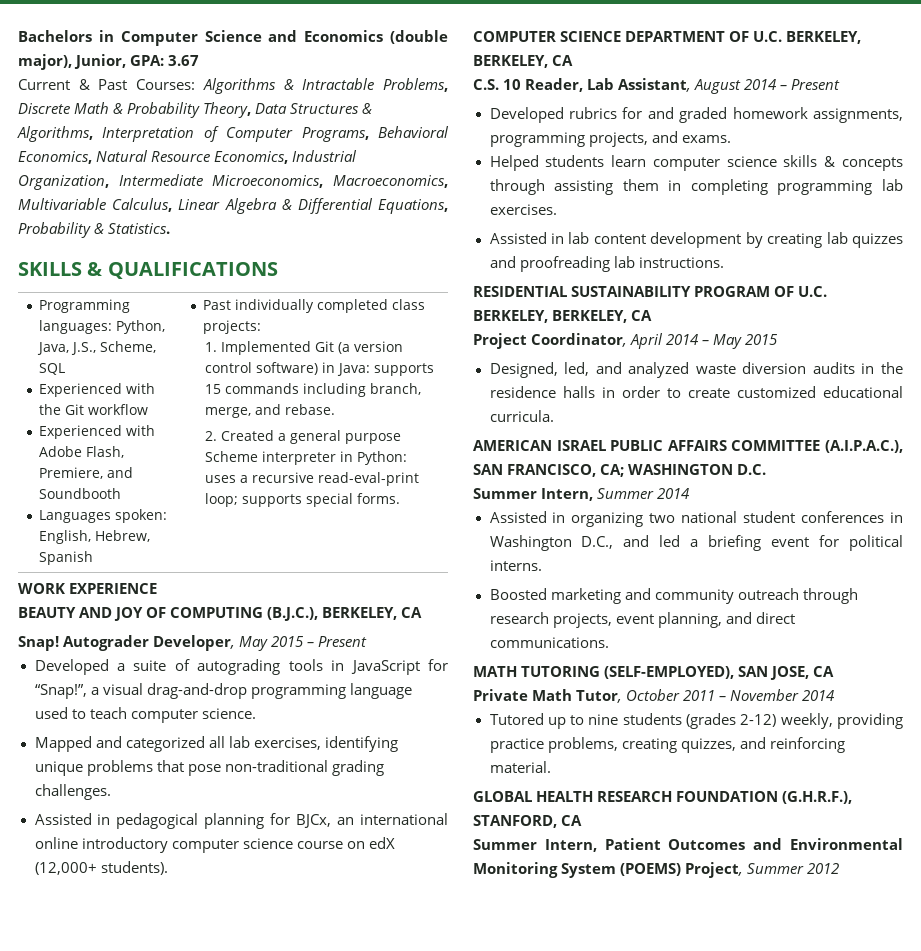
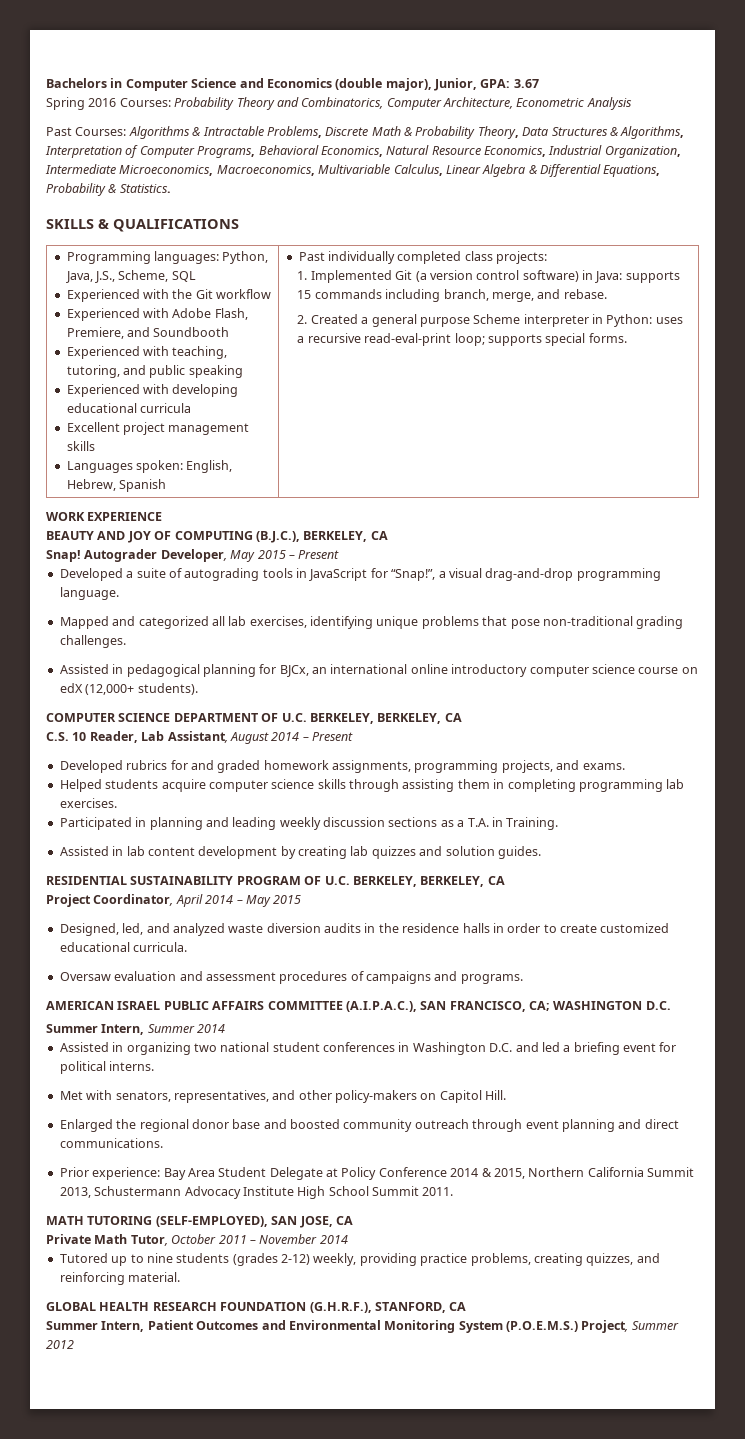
- Current & Past Courses: Algorithms & Intractable Problems, Discrete Math & Probability Theory, Data Structures & Algorithms, Interpretation of Computer Programs, Behavioral Economics, Natural Resource Economics, Industrial Organization, Intermediate Microeconomics, Macroeconomics, Multivariable Calculus, Linear Algebra & Differential Equations, Probability & Statistics.
+ Spring 2016 Courses: Probability Theory and Combinatorics, Computer Architecture, Econometric Analysis
+ Past Courses: Algorithms & Intractable Problems, Discrete Math & Probability Theory, Data Structures & Algorithms, Interpretation of Computer Programs, Behavioral Economics, Natural Resource Economics, Industrial Organization, Intermediate Microeconomics, Macroeconomics, Multivariable Calculus, Linear Algebra & Differential Equations, Probability & Statistics.
+ Experienced with teaching, tutoring, and public speaking
+ Experienced with developing educational curricula
+ Excellent project management skills
- Developed a suite of autograding tools in JavaScript for “Snap!”, a visual drag-and-drop programming language used to teach computer science.
+ Developed a suite of autograding tools in JavaScript for “Snap!”, a visual drag-and-drop programming language.
- Helped students learn computer science skills & concepts through assisting them in completing programming lab exercises.
+ Helped students acquire computer science skills through assisting them in completing programming lab exercises.
+ Participated in planning and leading weekly discussion sections as a T.A. in Training.
- Assisted in lab content development by creating lab quizzes and proofreading lab instructions.
+ Assisted in lab content development by creating lab quizzes and solution guides.
+ Oversaw evaluation and assessment procedures of campaigns and programs.
- Assisted in organizing two national student conferences in Washington D.C., and led a briefing event for political interns.
+ Assisted in organizing two national student conferences in Washington D.C. and led a briefing event for political interns.
- Boosted marketing and community outreach through research projects, event planning, and direct communications.
+ Met with senators, representatives, and other policy-makers on Capitol Hill.
+ Enlarged the regional donor base and boosted community outreach through event planning and direct communications.
+ Prior experience: Bay Area Student Delegate at Policy Conference 2014 & 2015, Northern California Summit 2013, Schustermann Advocacy Institute High School Summit 2011.
- Summer Intern, Patient Outcomes and Environmental Monitoring System (POEMS) Project, Summer 2012
+ Summer Intern, Patient Outcomes and Environmental Monitoring System (P.O.E.M.S.) Project, Summer 2012

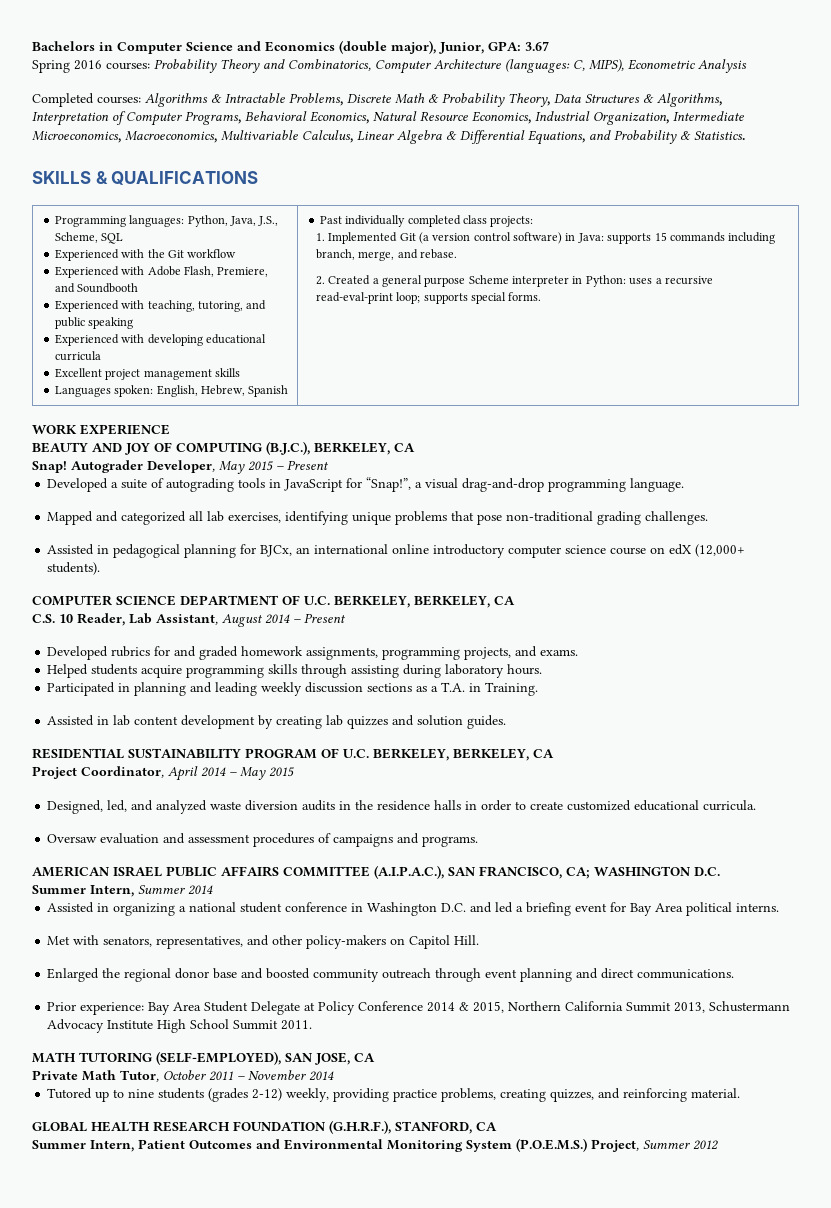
- Spring 2016 Courses: Probability Theory and Combinatorics, Computer Architecture, Econometric Analysis
+ Spring 2016 courses: Probability Theory and Combinatorics, Computer Architecture (languages: C, MIPS), Econometric Analysis
- Past Courses: Algorithms & Intractable Problems, Discrete Math & Probability Theory, Data Structures & Algorithms, Interpretation of Computer Programs, Behavioral Economics, Natural Resource Economics, Industrial Organization, Intermediate Microeconomics, Macroeconomics, Multivariable Calculus, Linear Algebra & Differential Equations, Probability & Statistics.
+ Completed courses: Algorithms & Intractable Problems, Discrete Math & Probability Theory, Data Structures & Algorithms, Interpretation of Computer Programs, Behavioral Economics, Natural Resource Economics, Industrial Organization, Intermediate Microeconomics, Macroeconomics, Multivariable Calculus, Linear Algebra & Differential Equations, and Probability & Statistics.
- Helped students acquire computer science skills through assisting them in completing programming lab exercises.
+ Helped students acquire programming skills through assisting during laboratory hours.
- Assisted in organizing two national student conferences in Washington D.C. and led a briefing event for political interns.
+ Assisted in organizing a national student conference in Washington D.C. and led a briefing event for Bay Area political interns.

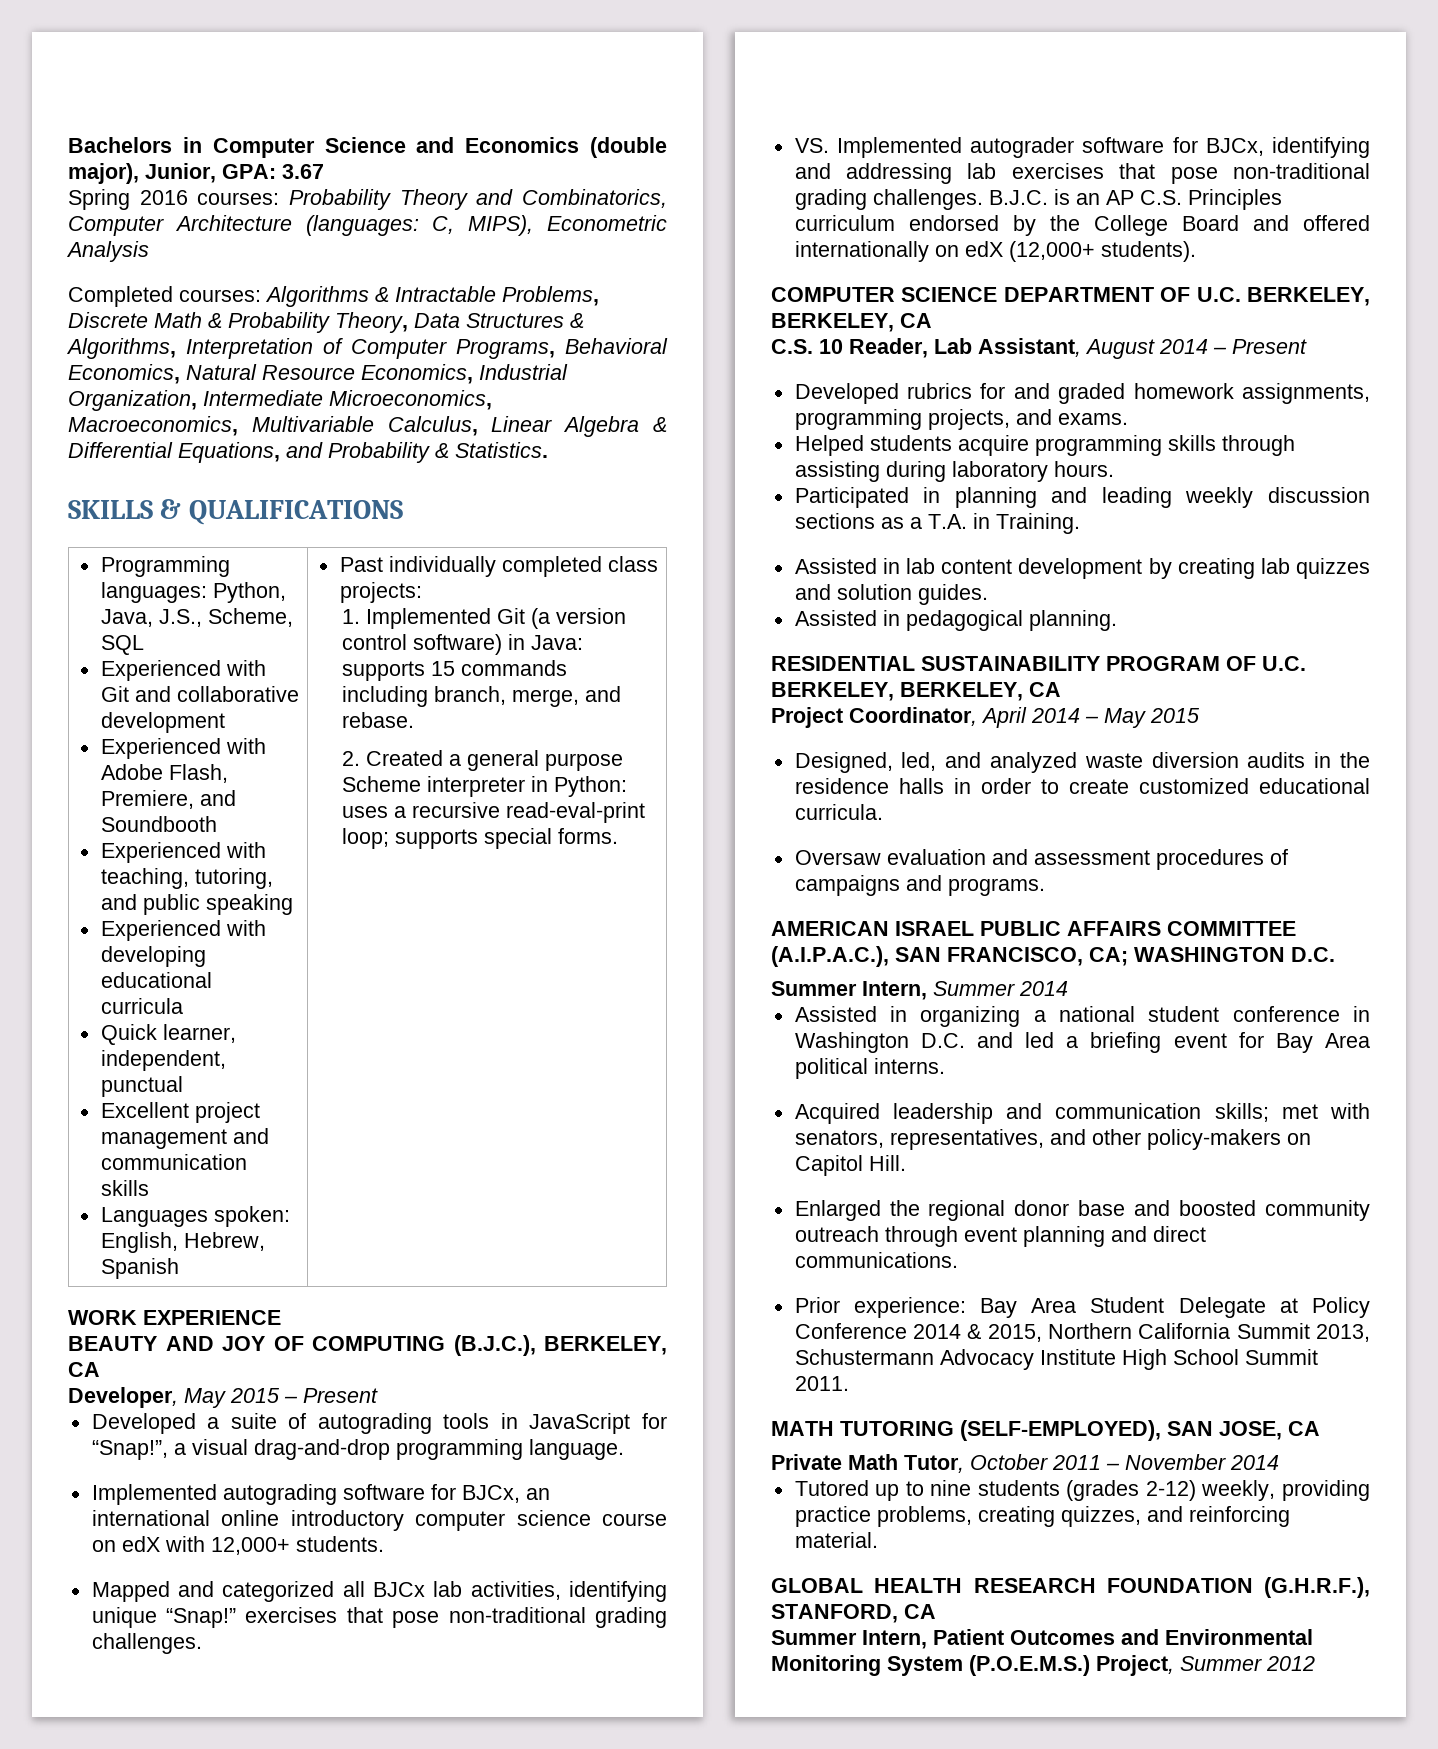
- Experienced with the Git workflow
+ Experienced with Git and collaborative development
+ Quick learner, independent, punctual
- Excellent project management skills
+ Excellent project management and communication skills
- Snap! Autograder Developer, May 2015 – Present
+ Developer, May 2015 – Present
- Mapped and categorized all lab exercises, identifying unique problems that pose non-traditional grading challenges.
- Assisted in pedagogical planning for BJCx, an international online introductory computer science course on edX (12,000+ students).
+ Implemented autograding software for BJCx, an international online introductory computer science course on edX with 12,000+ students.
+ Mapped and categorized all BJCx lab activities, identifying unique “Snap!” exercises that pose non-traditional grading challenges.
+ VS. Implemented autograder software for BJCx, identifying and addressing lab exercises that pose non-traditional grading challenges. B.J.C. is an AP C.S. Principles curriculum endorsed by the College Board and offered internationally on edX (12,000+ students).
+ Assisted in pedagogical planning.
- Met with senators, representatives, and other policy-makers on Capitol Hill.
+ Acquired leadership and communication skills; met with senators, representatives, and other policy-makers on Capitol Hill.

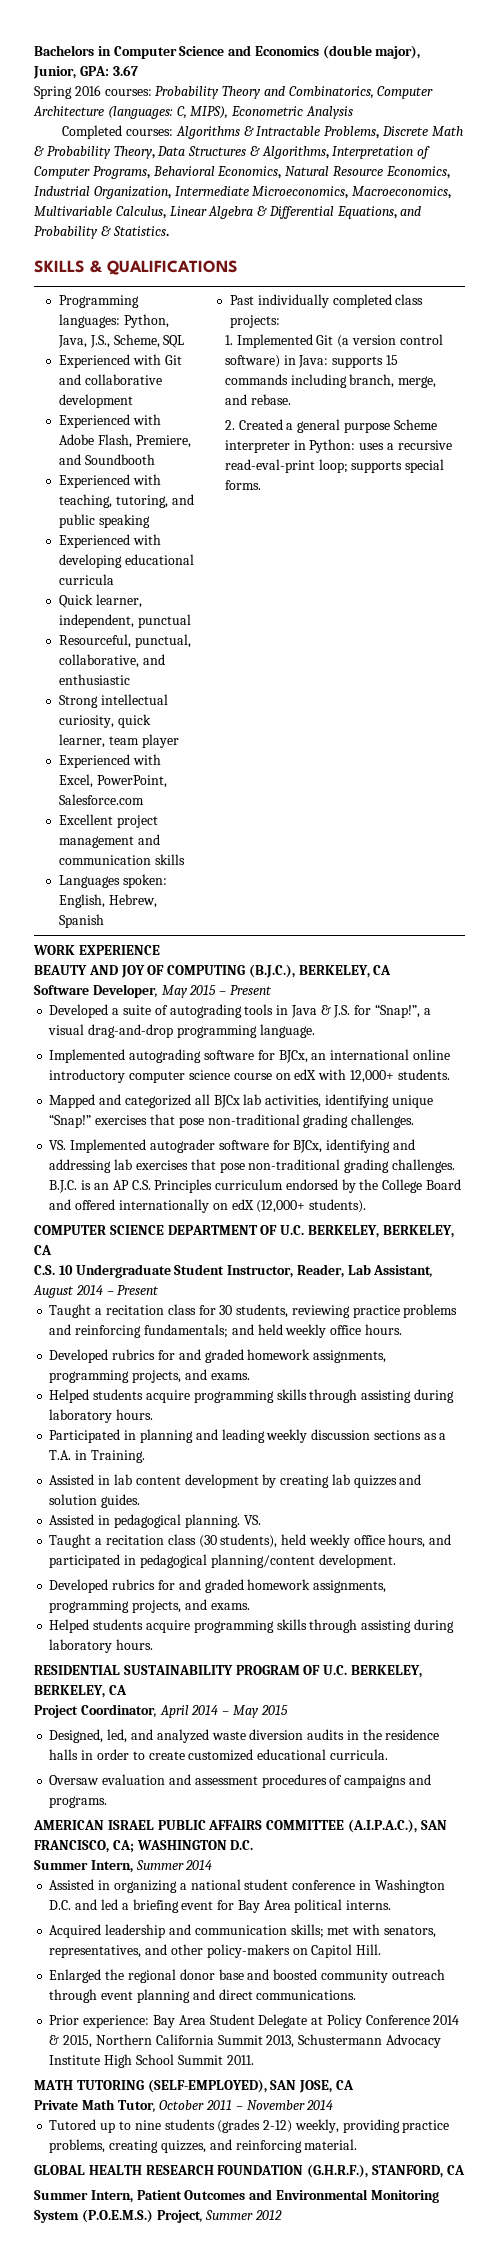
+ Resourceful, punctual, collaborative, and enthusiastic
+ Strong intellectual curiosity, quick learner, team player
+ Experienced with Excel, PowerPoint, Salesforce.com
- Developer, May 2015 – Present
+ Software Developer, May 2015 – Present
- Developed a suite of autograding tools in JavaScript for “Snap!”, a visual drag-and-drop programming language.
+ Developed a suite of autograding tools in Java & J.S. for “Snap!”, a visual drag-and-drop programming language.
- C.S. 10 Reader, Lab Assistant, August 2014 – Present
+ C.S. 10 Undergraduate Student Instructor, Reader, Lab Assistant, August 2014 – Present
+ Taught a recitation class for 30 students, reviewing practice problems and reinforcing fundamentals; and held weekly office hours.
- Assisted in pedagogical planning.
+ Assisted in pedagogical planning. VS.
+ Taught a recitation class (30 students), held weekly office hours, and participated in pedagogical planning/content development.
+ Developed rubrics for and graded homework assignments, programming projects, and exams.
+ Helped students acquire programming skills through assisting during laboratory hours.

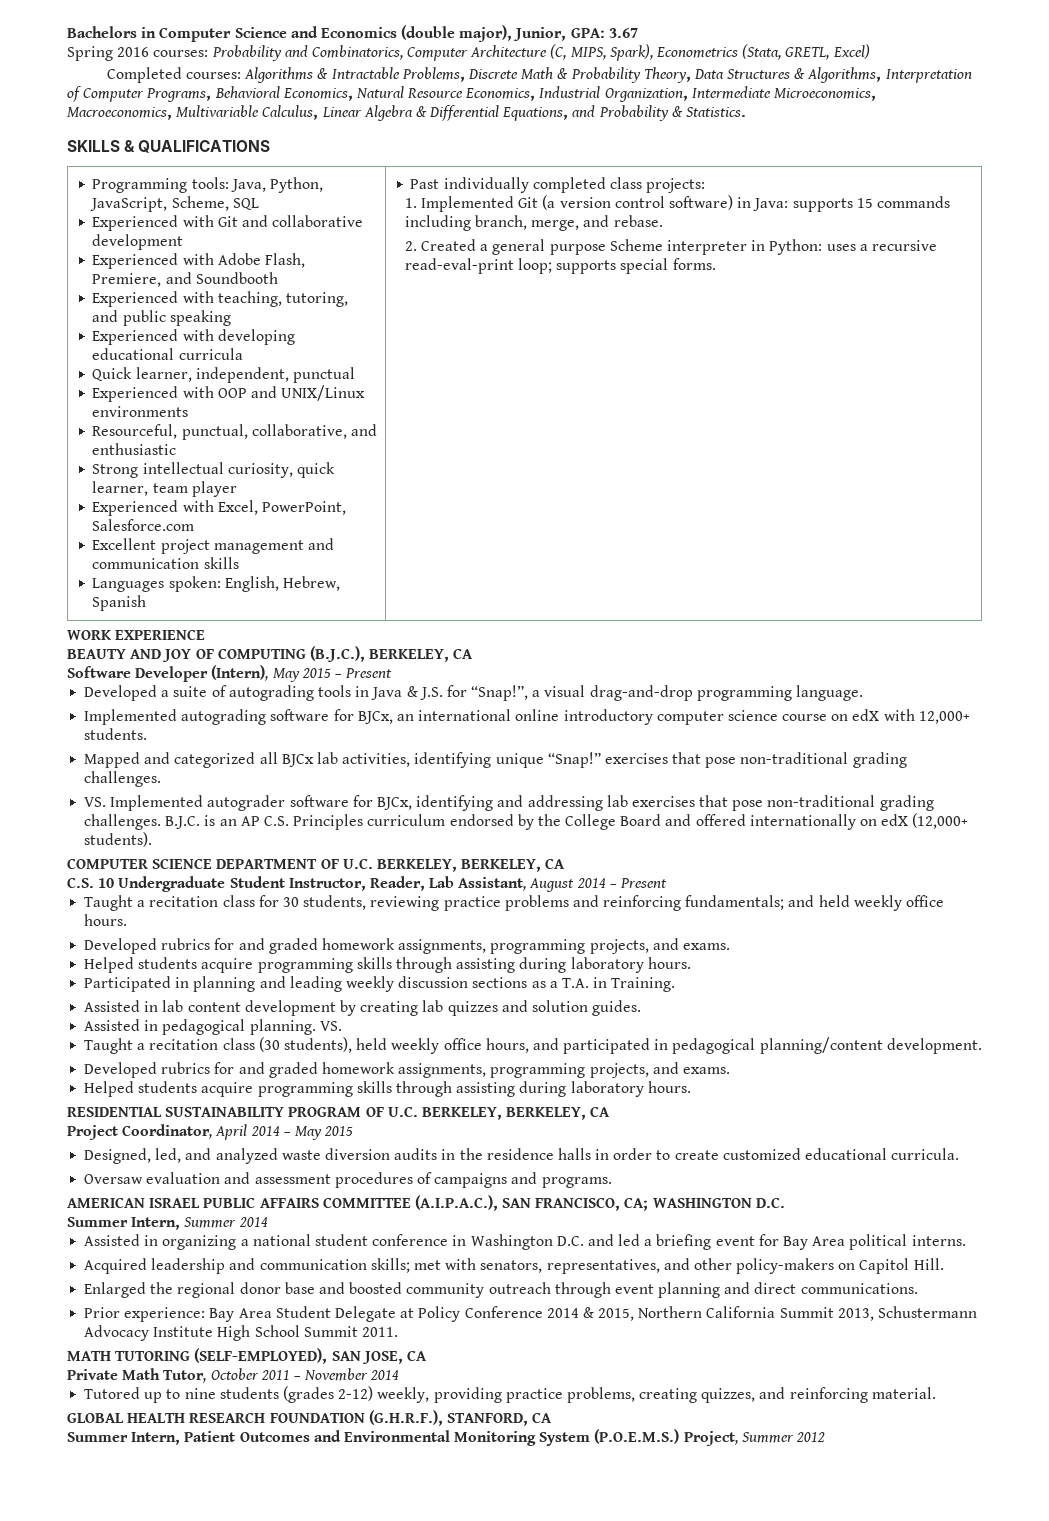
- Spring 2016 courses: Probability Theory and Combinatorics, Computer Architecture (languages: C, MIPS), Econometric Analysis
+ Spring 2016 courses: Probability and Combinatorics, Computer Architecture (C, MIPS, Spark), Econometrics (Stata, GRETL, Excel)
- Programming languages: Python, Java, J.S., Scheme, SQL
+ Programming tools: Java, Python, JavaScript, Scheme, SQL
+ Experienced with OOP and UNIX/Linux environments
- Software Developer, May 2015 – Present
+ Software Developer (Intern), May 2015 – Present

